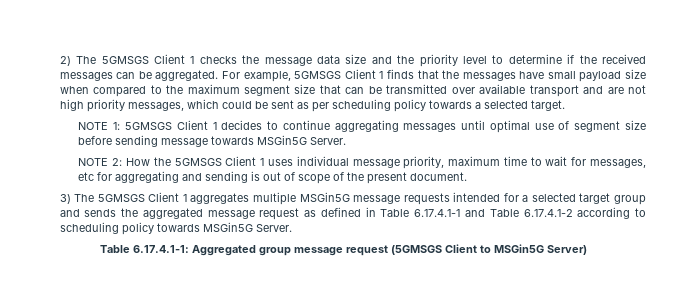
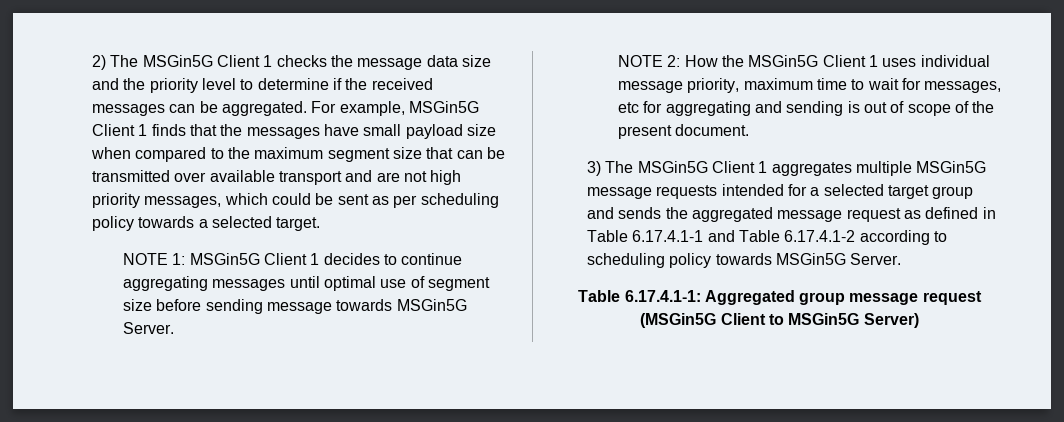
- 2) The 5GMSGS Client 1 checks the message data size and the priority level to determine if the received messages can be aggregated.
+ 2) The MSGin5G Client 1 checks the message data size and the priority level to determine if the received messages can be aggregated.
- For example, 5GMSGS Client 1 finds that the messages have small payload size when compared to the maximum segment size that can be transmitted over available transport and are not high priority messages, which could be sent as per scheduling policy towards a selected target.
+ For example, MSGin5G Client 1 finds that the messages have small payload size when compared to the maximum segment size that can be transmitted over available transport and are not high priority messages, which could be sent as per scheduling policy towards a selected target.
- NOTE 1: 5GMSGS Client 1 decides to continue aggregating messages until optimal use of segment size before sending message towards MSGin5G Server.
+ NOTE 1: MSGin5G Client 1 decides to continue aggregating messages until optimal use of segment size before sending message towards MSGin5G Server.
- NOTE 2: How the 5GMSGS Client 1 uses individual message priority, maximum time to wait for messages, etc for aggregating and sending is out of scope of the present document.
+ NOTE 2: How the MSGin5G Client 1 uses individual message priority, maximum time to wait for messages, etc for aggregating and sending is out of scope of the present document.
- 3) The 5GMSGS Client 1 aggregates multiple MSGin5G message requests intended for a selected target group and sends the aggregated message request as defined in Table 6.17.4.1-1 and Table 6.17.4.1-2 according to scheduling policy towards MSGin5G Server.
+ 3) The MSGin5G Client 1 aggregates multiple MSGin5G message requests intended for a selected target group and sends the aggregated message request as defined in Table 6.17.4.1-1 and Table 6.17.4.1-2 according to scheduling policy towards MSGin5G Server.
- Table 6.17.4.1-1: Aggregated group message request (5GMSGS Client to MSGin5G Server)
+ Table 6.17.4.1-1: Aggregated group message request (MSGin5G Client to MSGin5G Server)

